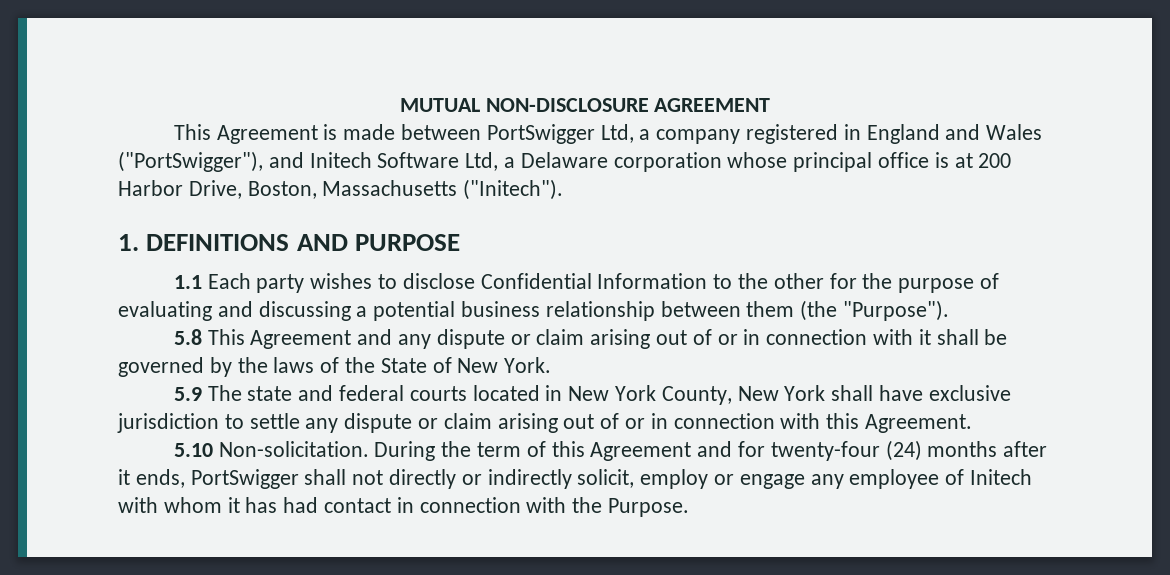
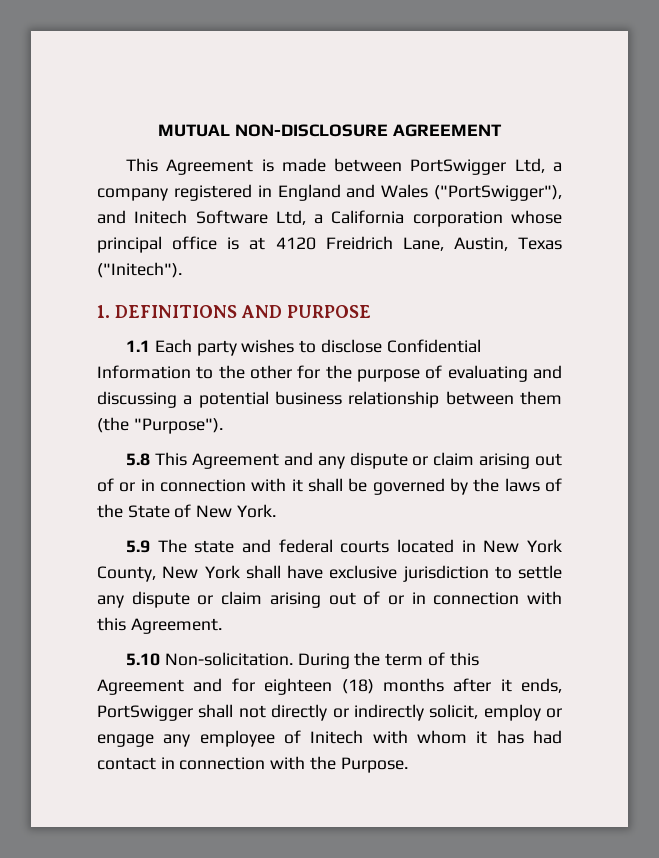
- This Agreement is made between PortSwigger Ltd, a company registered in England and Wales ("PortSwigger"), and Initech Software Ltd, a Delaware corporation whose principal office is at 200 Harbor Drive, Boston, Massachusetts ("Initech").
+ This Agreement is made between PortSwigger Ltd, a company registered in England and Wales ("PortSwigger"), and Initech Software Ltd, a California corporation whose principal office is at 4120 Freidrich Lane, Austin, Texas ("Initech").
- During the term of this Agreement and for twenty-four (24) months after it ends, PortSwigger shall not directly or indirectly solicit, employ or engage any employee of Initech with whom it has had contact in connection with the Purpose.
+ During the term of this Agreement and for eighteen (18) months after it ends, PortSwigger shall not directly or indirectly solicit, employ or engage any employee of Initech with whom it has had contact in connection with the Purpose.

